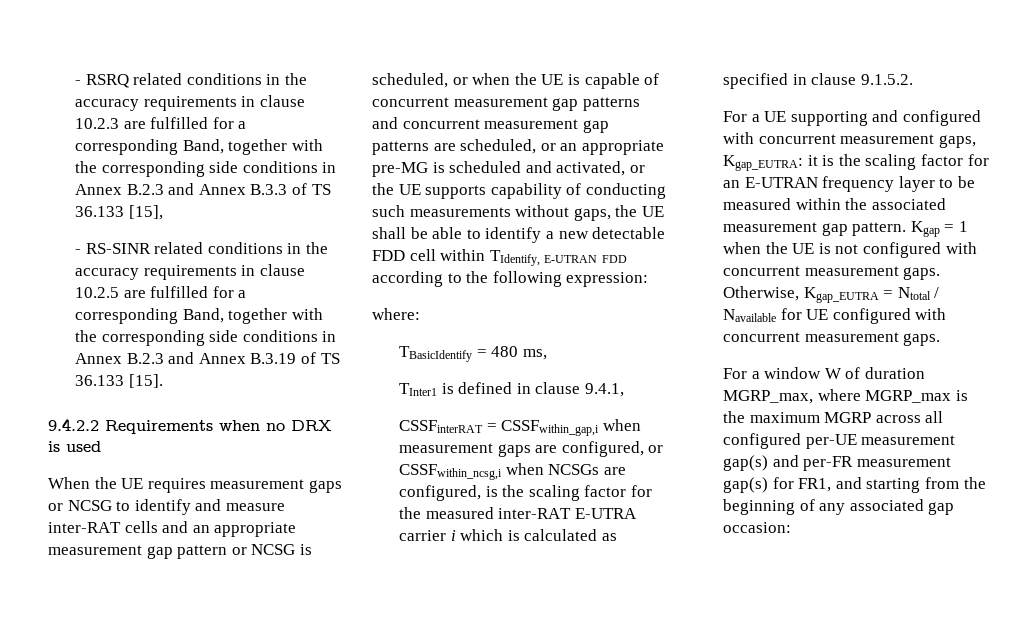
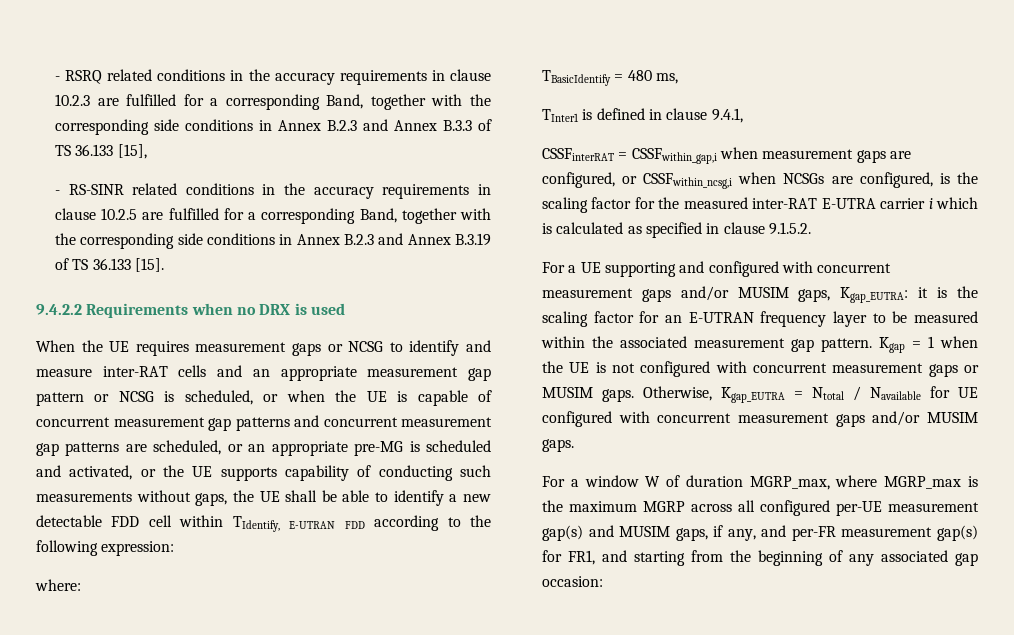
- For a UE supporting and configured with concurrent measurement gaps, Kgap_EUTRA: it is the scaling factor for an E-UTRAN frequency layer to be measured within the associated measurement gap pattern.
+ For a UE supporting and configured with concurrent measurement gaps and/or MUSIM gaps, Kgap_EUTRA: it is the scaling factor for an E-UTRAN frequency layer to be measured within the associated measurement gap pattern.
- Kgap = 1 when the UE is not configured with concurrent measurement gaps.
+ Kgap = 1 when the UE is not configured with concurrent measurement gaps or MUSIM gaps.
- Otherwise, Kgap_EUTRA = Ntotal / Navailable for UE configured with concurrent measurement gaps.
+ Otherwise, Kgap_EUTRA = Ntotal / Navailable for UE configured with concurrent measurement gaps and/or MUSIM gaps.
- For a window W of duration MGRP_max, where MGRP_max is the maximum MGRP across all configured per-UE measurement gap(s) and per-FR measurement gap(s) for FR1, and starting from the beginning of any associated gap occasion:
+ For a window W of duration MGRP_max, where MGRP_max is the maximum MGRP across all configured per-UE measurement gap(s) and MUSIM gaps, if any, and per-FR measurement gap(s) for FR1, and starting from the beginning of any associated gap occasion:

